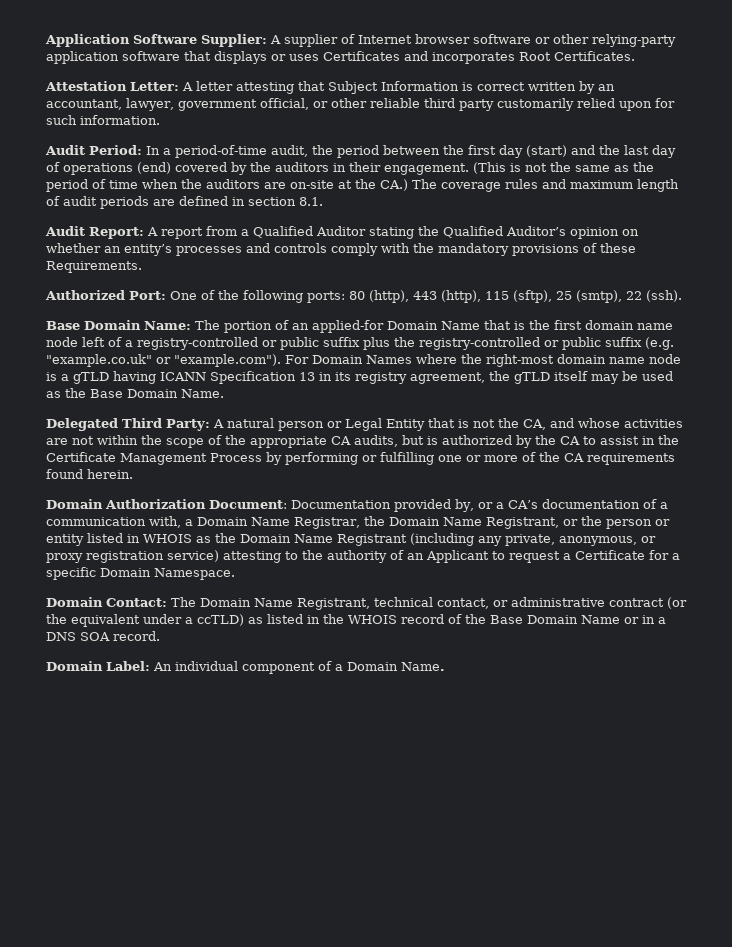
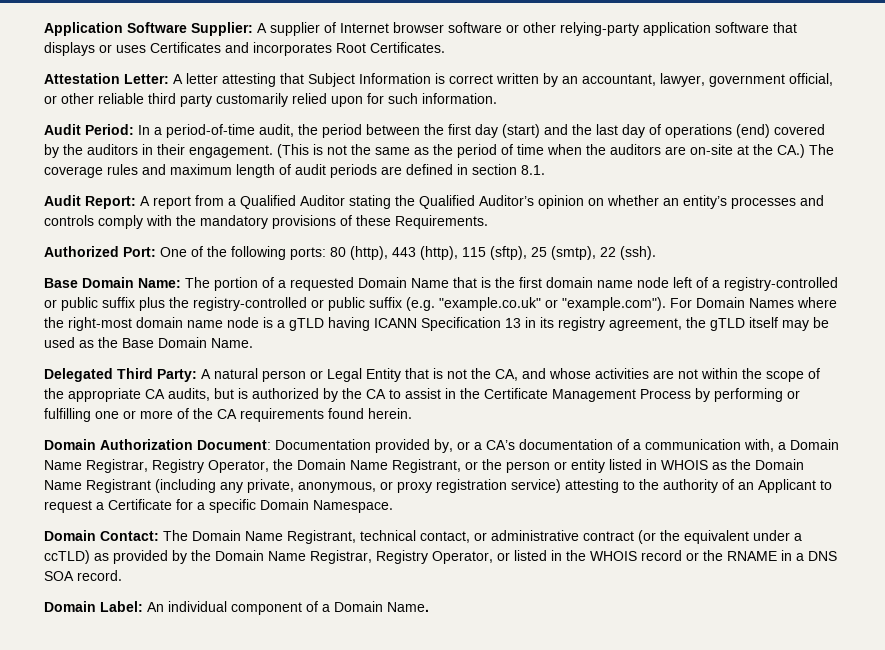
- The portion of an applied-for Domain Name that is the first domain name node left of a registry-controlled or public suffix plus the registry-controlled or public suffix (e.g. "example.co.uk" or "example.com"). For Domain Names where the right-most domain name node is a gTLD having ICANN Specification 13 in its registry agreement, the gTLD itself may be used as the Base Domain Name.
+ The portion of a requested Domain Name that is the first domain name node left of a registry-controlled or public suffix plus the registry-controlled or public suffix (e.g. "example.co.uk" or "example.com"). For Domain Names where the right-most domain name node is a gTLD having ICANN Specification 13 in its registry agreement, the gTLD itself may be used as the Base Domain Name.
- Domain Authorization Document: Documentation provided by, or a CA’s documentation of a communication with, a Domain Name Registrar, the Domain Name Registrant, or the person or entity listed in WHOIS as the Domain Name Registrant (including any private, anonymous, or proxy registration service) attesting to the authority of an Applicant to request a Certificate for a specific Domain Namespace.
+ Domain Authorization Document: Documentation provided by, or a CA’s documentation of a communication with, a Domain Name Registrar, Registry Operator, the Domain Name Registrant, or the person or entity listed in WHOIS as the Domain Name Registrant (including any private, anonymous, or proxy registration service) attesting to the authority of an Applicant to request a Certificate for a specific Domain Namespace.
- Domain Contact: The Domain Name Registrant, technical contact, or administrative contract (or the equivalent under a ccTLD) as listed in the WHOIS record of the Base Domain Name or in a DNS SOA record.
+ Domain Contact: The Domain Name Registrant, technical contact, or administrative contract (or the equivalent under a ccTLD) as provided by the Domain Name Registrar, Registry Operator, or listed in the WHOIS record or the RNAME in a DNS SOA record.

